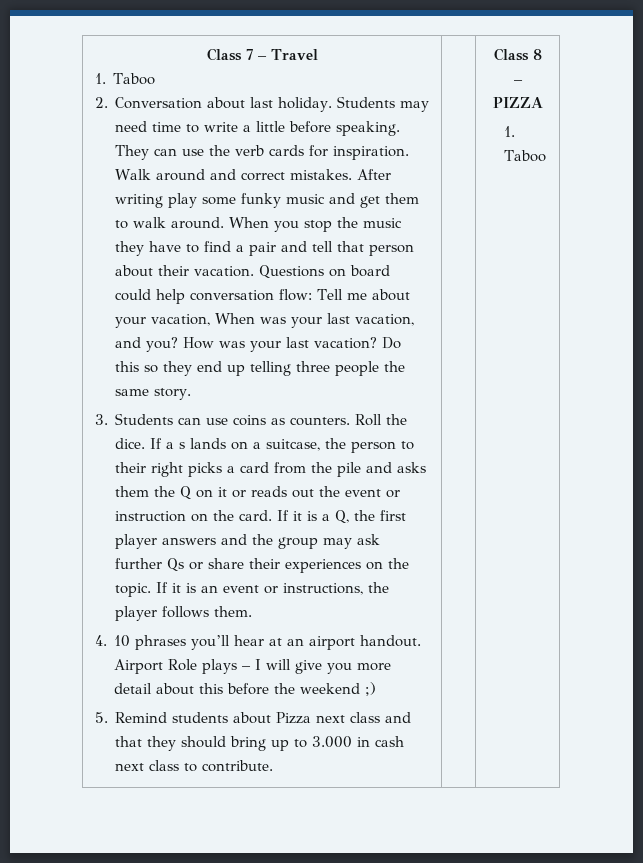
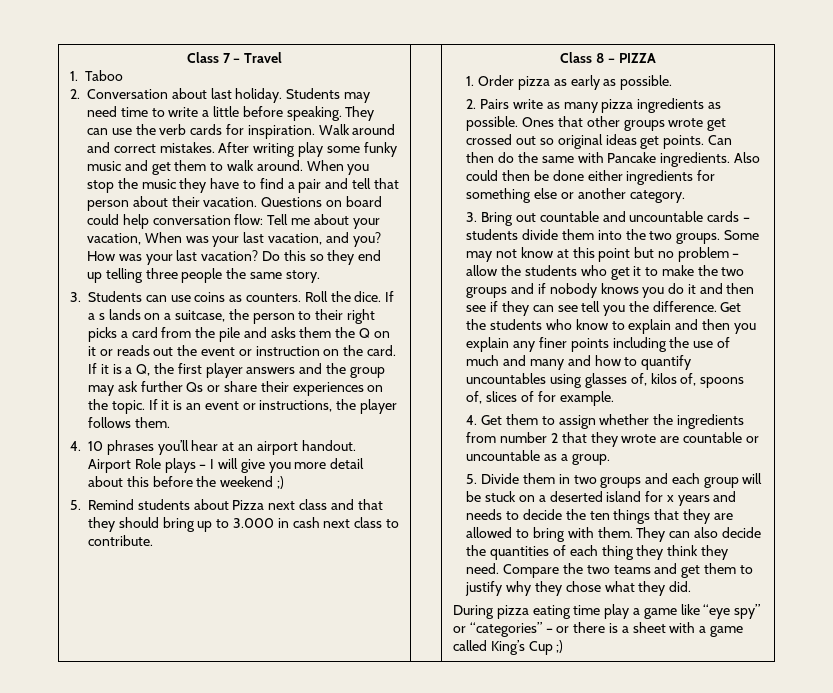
  Class 8 – PIZZA
- 1. Taboo
+ 1. Order pizza as early as possible.
+ 2. Pairs write as many pizza ingredients as possible. Ones that other groups wrote get crossed out so original ideas get points. Can then do the same with Pancake ingredients. Also could then be done either ingredients for something else or another category.
+ 3. Bring out countable and uncountable cards – students divide them into the two groups. Some may not know at this point but no problem – allow the students who get it to make the two groups and if nobody knows you do it and then see if they can see tell you the difference. Get the students who know to explain and then you explain any finer points including the use of much and many and how to quantify uncountables using glasses of, kilos of, spoons of, slices of for example.
+ 4. Get them to assign whether the ingredients from number 2 that they wrote are countable or uncountable as a group.
+ 5. Divide them in two groups and each group will be stuck on a deserted island for x years and needs to decide the ten things that they are allowed to bring with them. They can also decide the quantities of each thing they think they need. Compare the two teams and get them to justify why they chose what they did.
+ During pizza eating time play a game like “eye spy” or “categories” – or there is a sheet with a game called King’s Cup ;)

